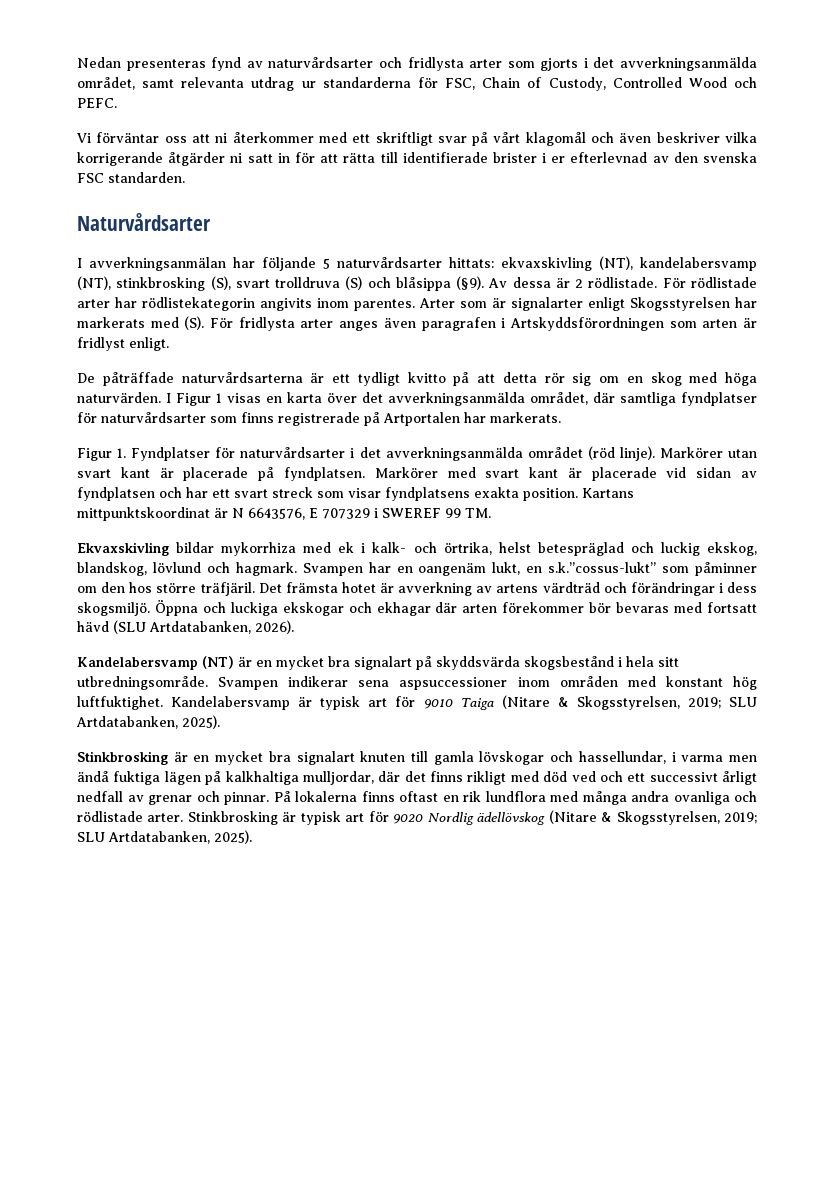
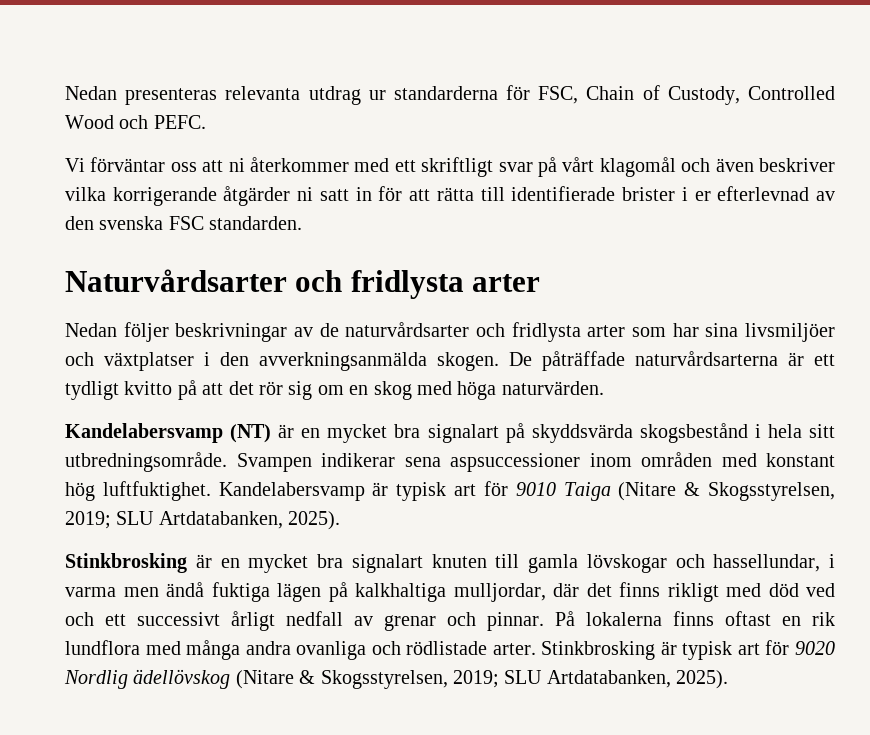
- Nedan presenteras fynd av naturvårdsarter och fridlysta arter som gjorts i det avverkningsanmälda området, samt relevanta utdrag ur standarderna för FSC, Chain of Custody, Controlled Wood och PEFC.
+ Nedan presenteras relevanta utdrag ur standarderna för FSC, Chain of Custody, Controlled Wood och PEFC.
- Naturvårdsarter
- I avverkningsanmälan har följande 5 naturvårdsarter hittats: ekvaxskivling (NT), kandelabersvamp (NT), stinkbrosking (S), svart trolldruva (S) och blåsippa (§9). Av dessa är 2 rödlistade. För rödlistade arter har rödlistekategorin angivits inom parentes. Arter som är signalarter enligt Skogsstyrelsen har markerats med (S). För fridlysta arter anges även paragrafen i Artskyddsförordningen som arten är fridlyst enligt.
- De påträffade naturvårdsarterna är ett tydligt kvitto på att detta rör sig om en skog med höga naturvärden. I Figur 1 visas en karta över det avverkningsanmälda området, där samtliga fyndplatser för naturvårdsarter som finns registrerade på Artportalen har markerats.
- Figur 1. Fyndplatser för naturvårdsarter i det avverkningsanmälda området (röd linje). Markörer utan svart kant är placerade på fyndplatsen. Markörer med svart kant är placerade vid sidan av fyndplatsen och har ett svart streck som visar fyndplatsens exakta position. Kartans mittpunktskoordinat är N 6643576, E 707329 i SWEREF 99 TM.
- Ekvaxskivling bildar mykorrhiza med ek i kalk- och örtrika, helst betespräglad och luckig ekskog, blandskog, lövlund och hagmark. Svampen har en oangenäm lukt, en s.k.”cossus-lukt” som påminner om den hos större träfjäril. Det främsta hotet är avverkning av artens värdträd och förändringar i dess skogsmiljö. Öppna och luckiga ekskogar och ekhagar där arten förekommer bör bevaras med fortsatt hävd (SLU Artdatabanken, 2026).
+ Naturvårdsarter och fridlysta arter
+ Nedan följer beskrivningar av de naturvårdsarter och fridlysta arter som har sina livsmiljöer och växtplatser i den avverkningsanmälda skogen. De påträffade naturvårdsarterna är ett tydligt kvitto på att det rör sig om en skog med höga naturvärden.

